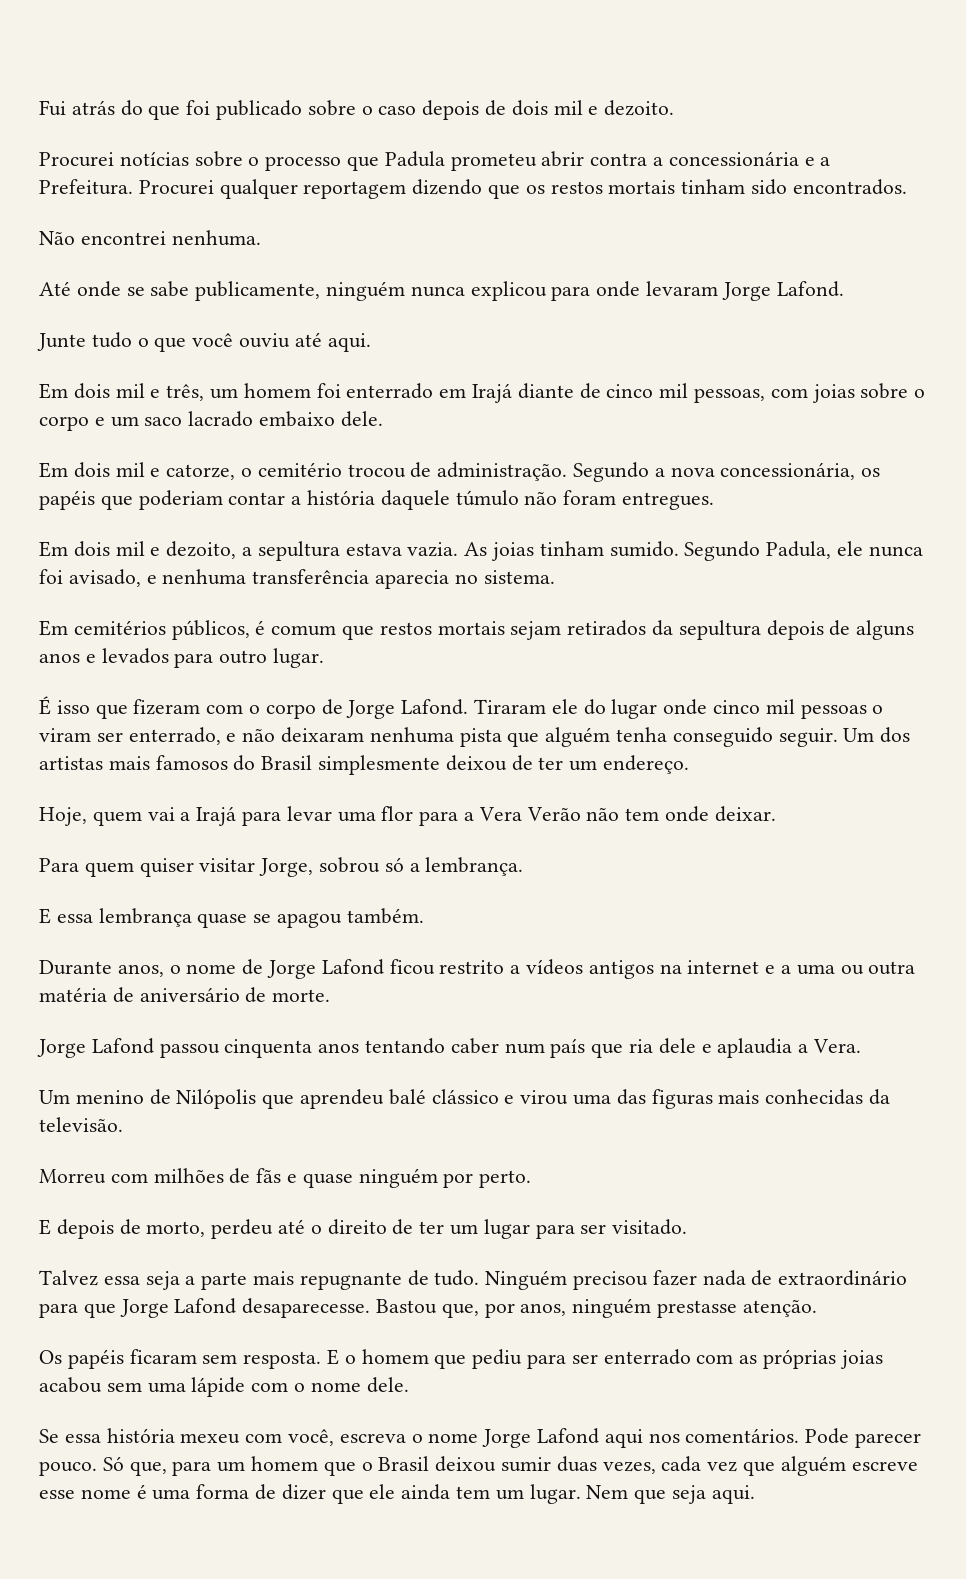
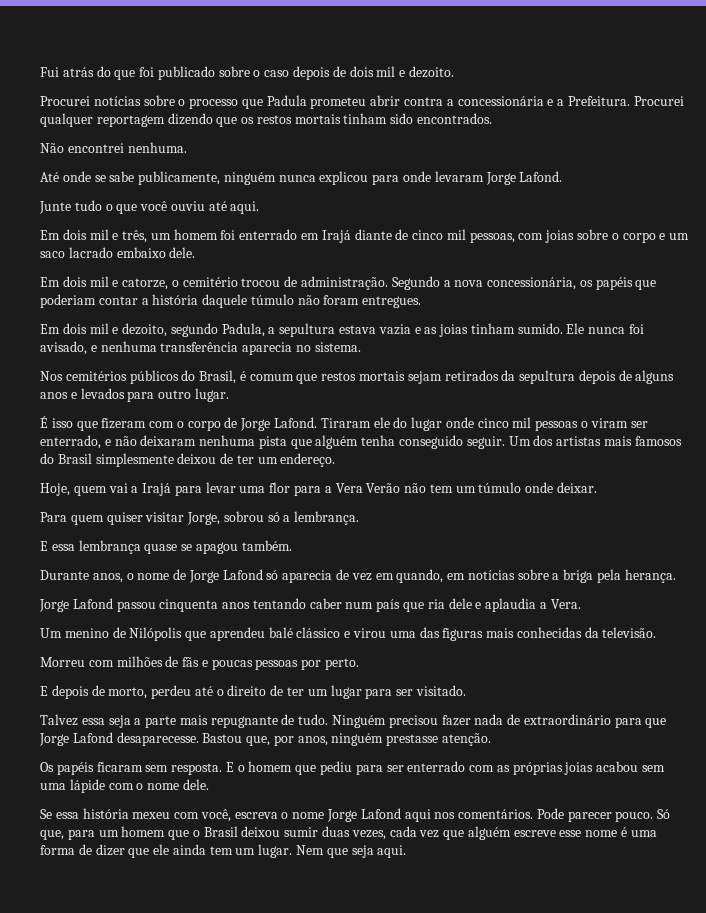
- Em dois mil e dezoito, a sepultura estava vazia. As joias tinham sumido. Segundo Padula, ele nunca foi avisado, e nenhuma transferência aparecia no sistema.
+ Em dois mil e dezoito, segundo Padula, a sepultura estava vazia e as joias tinham sumido. Ele nunca foi avisado, e nenhuma transferência aparecia no sistema.
- Em cemitérios públicos, é comum que restos mortais sejam retirados da sepultura depois de alguns anos e levados para outro lugar.
+ Nos cemitérios públicos do Brasil, é comum que restos mortais sejam retirados da sepultura depois de alguns anos e levados para outro lugar.
- Hoje, quem vai a Irajá para levar uma flor para a Vera Verão não tem onde deixar.
+ Hoje, quem vai a Irajá para levar uma flor para a Vera Verão não tem um túmulo onde deixar.
- Durante anos, o nome de Jorge Lafond ficou restrito a vídeos antigos na internet e a uma ou outra matéria de aniversário de morte.
+ Durante anos, o nome de Jorge Lafond só aparecia de vez em quando, em notícias sobre a briga pela herança.
- Morreu com milhões de fãs e quase ninguém por perto.
+ Morreu com milhões de fãs e poucas pessoas por perto.

